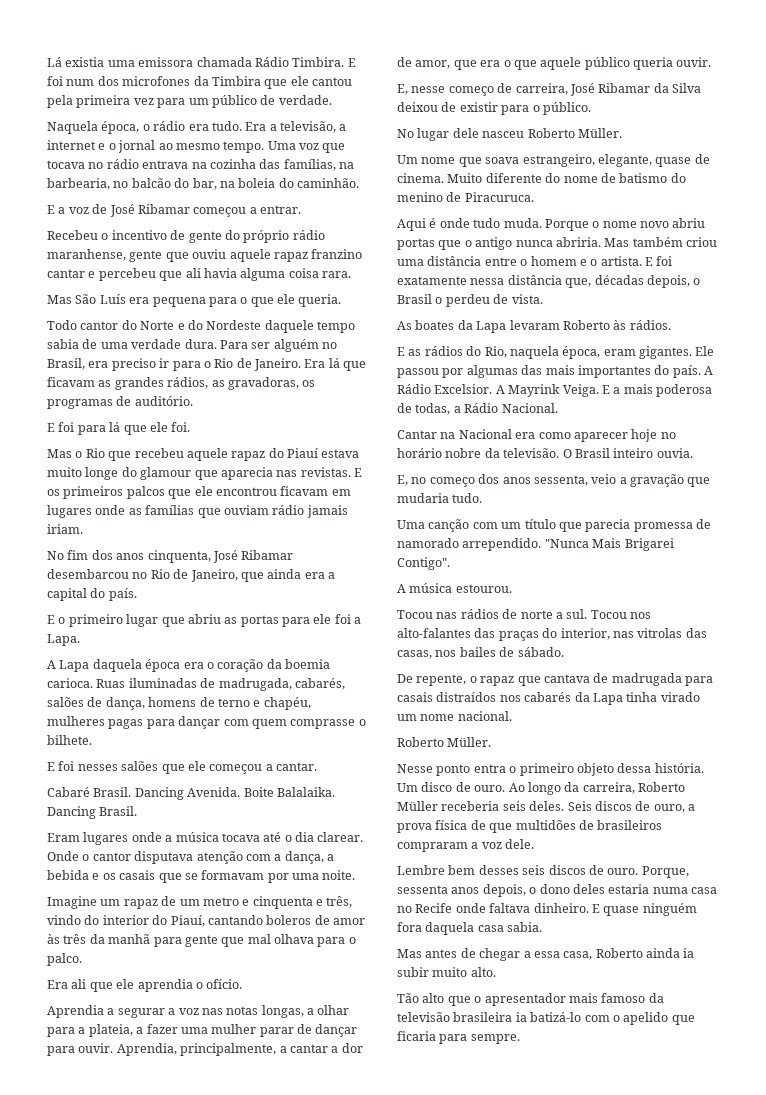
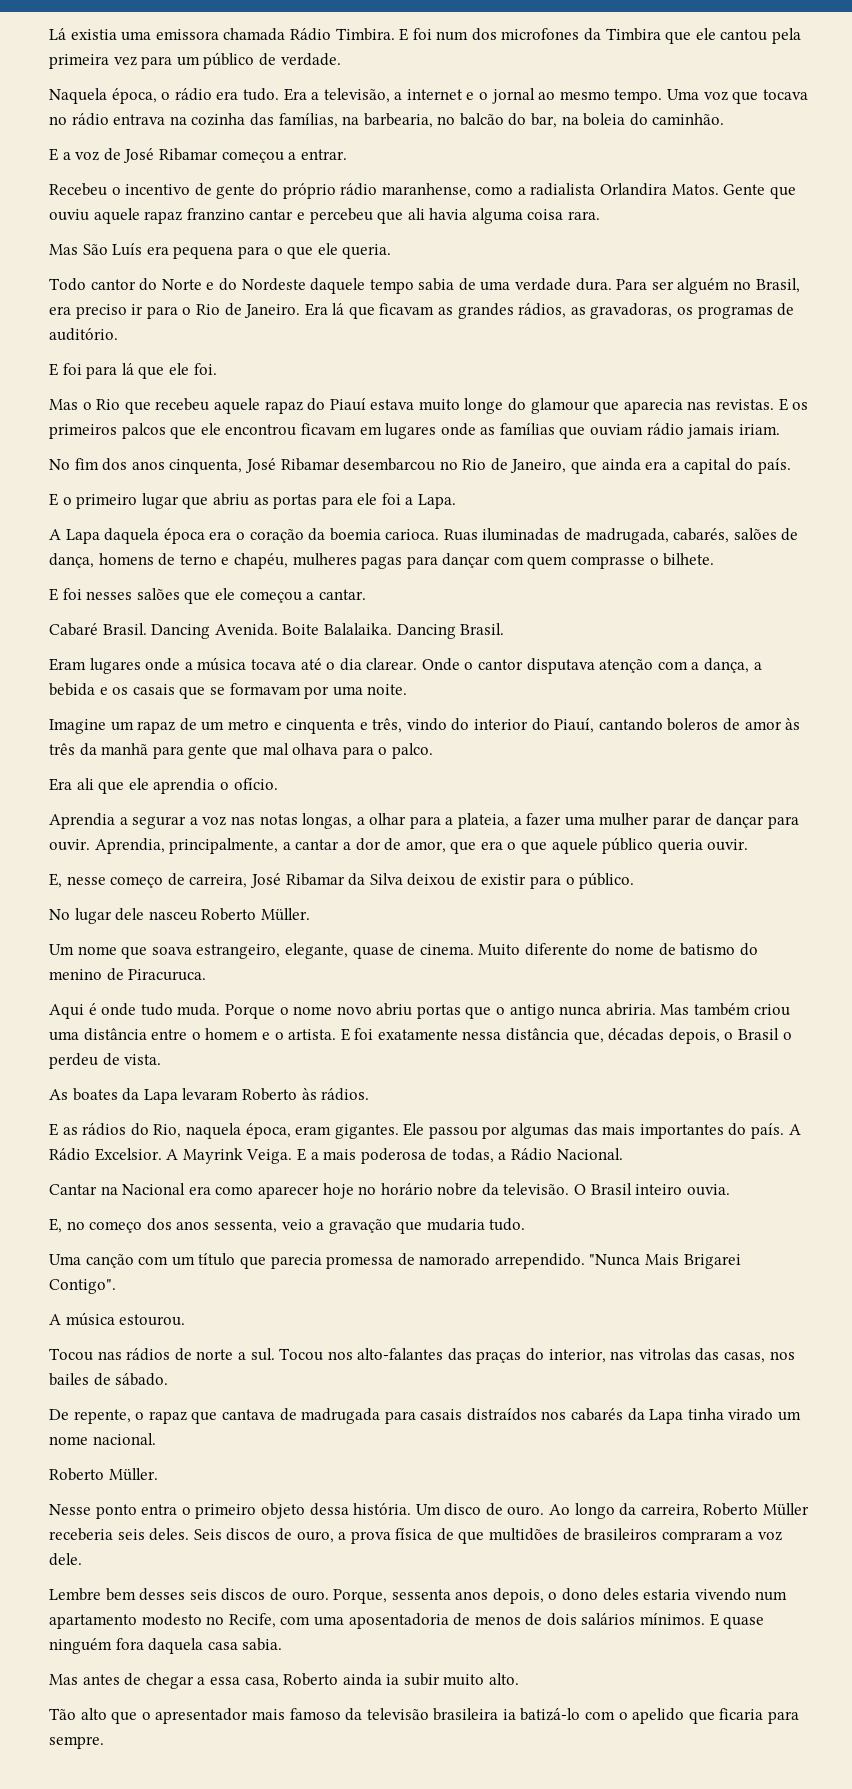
- Recebeu o incentivo de gente do próprio rádio maranhense, gente que ouviu aquele rapaz franzino cantar e percebeu que ali havia alguma coisa rara.
+ Recebeu o incentivo de gente do próprio rádio maranhense, como a radialista Orlandira Matos. Gente que ouviu aquele rapaz franzino cantar e percebeu que ali havia alguma coisa rara.
- Porque, sessenta anos depois, o dono deles estaria numa casa no Recife onde faltava dinheiro.
+ Porque, sessenta anos depois, o dono deles estaria vivendo num apartamento modesto no Recife, com uma aposentadoria de menos de dois salários mínimos.

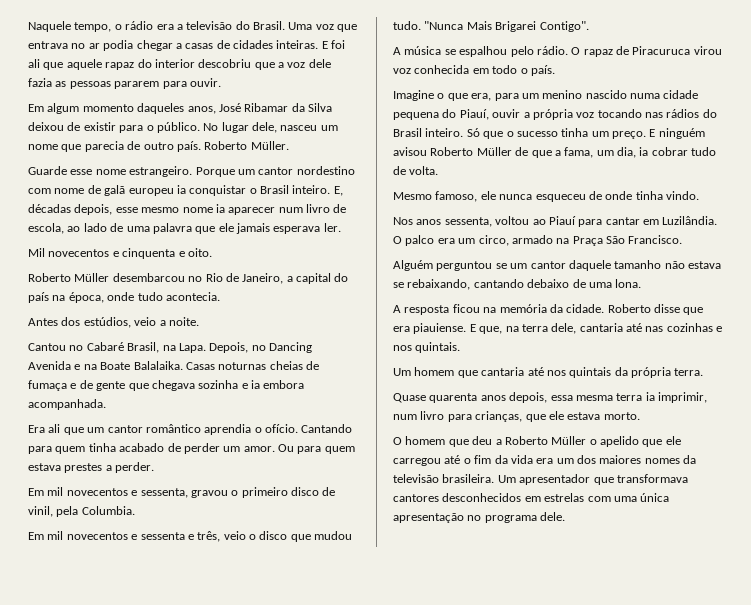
- Lá existia uma emissora chamada Rádio Timbira. E foi num dos microfones da Timbira que ele cantou pela primeira vez para um público de verdade.
- Naquela época, o rádio era tudo. Era a televisão, a internet e o jornal ao mesmo tempo. Uma voz que tocava no rádio entrava na cozinha das famílias, na barbearia, no balcão do bar, na boleia do caminhão.
- E a voz de José Ribamar começou a entrar.
- Recebeu o incentivo de gente do próprio rádio maranhense, como a radialista Orlandira Matos. Gente que ouviu aquele rapaz franzino cantar e percebeu que ali havia alguma coisa rara.
- Mas São Luís era pequena para o que ele queria.
- Todo cantor do Norte e do Nordeste daquele tempo sabia de uma verdade dura. Para ser alguém no Brasil, era preciso ir para o Rio de Janeiro. Era lá que ficavam as grandes rádios, as gravadoras, os programas de auditório.
- E foi para lá que ele foi.
- Mas o Rio que recebeu aquele rapaz do Piauí estava muito longe do glamour que aparecia nas revistas. E os primeiros palcos que ele encontrou ficavam em lugares onde as famílias que ouviam rádio jamais iriam.
- No fim dos anos cinquenta, José Ribamar desembarcou no Rio de Janeiro, que ainda era a capital do país.
- E o primeiro lugar que abriu as portas para ele foi a Lapa.
- A Lapa daquela época era o coração da boemia carioca. Ruas iluminadas de madrugada, cabarés, salões de dança, homens de terno e chapéu, mulheres pagas para dançar com quem comprasse o bilhete.
- E foi nesses salões que ele começou a cantar.
- Cabaré Brasil. Dancing Avenida. Boite Balalaika. Dancing Brasil.
- Eram lugares onde a música tocava até o dia clarear. Onde o cantor disputava atenção com a dança, a bebida e os casais que se formavam por uma noite.
- Imagine um rapaz de um metro e cinquenta e três, vindo do interior do Piauí, cantando boleros de amor às três da manhã para gente que mal olhava para o palco.
- Era ali que ele aprendia o ofício.
- Aprendia a segurar a voz nas notas longas, a olhar para a plateia, a fazer uma mulher parar de dançar para ouvir. Aprendia, principalmente, a cantar a dor de amor, que era o que aquele público queria ouvir.
- E, nesse começo de carreira, José Ribamar da Silva deixou de existir para o público.
- No lugar dele nasceu Roberto Müller.
- Um nome que soava estrangeiro, elegante, quase de cinema. Muito diferente do nome de batismo do menino de Piracuruca.
- Aqui é onde tudo muda. Porque o nome novo abriu portas que o antigo nunca abriria. Mas também criou uma distância entre o homem e o artista. E foi exatamente nessa distância que, décadas depois, o Brasil o perdeu de vista.
- As boates da Lapa levaram Roberto às rádios.
- E as rádios do Rio, naquela época, eram gigantes. Ele passou por algumas das mais importantes do país. A Rádio Excelsior. A Mayrink Veiga. E a mais poderosa de todas, a Rádio Nacional.
- Cantar na Nacional era como aparecer hoje no horário nobre da televisão. O Brasil inteiro ouvia.
- E, no começo dos anos sessenta, veio a gravação que mudaria tudo.
- Uma canção com um título que parecia promessa de namorado arrependido.
+ Naquele tempo, o rádio era a televisão do Brasil. Uma voz que entrava no ar podia chegar a casas de cidades inteiras. E foi ali que aquele rapaz do interior descobriu que a voz dele fazia as pessoas pararem para ouvir.
+ Em algum momento daqueles anos, José Ribamar da Silva deixou de existir para o público. No lugar dele, nasceu um nome que parecia de outro país. Roberto Müller.
+ Guarde esse nome estrangeiro. Porque um cantor nordestino com nome de galã europeu ia conquistar o Brasil inteiro. E, décadas depois, esse mesmo nome ia aparecer num livro de escola, ao lado de uma palavra que ele jamais esperava ler.
+ Mil novecentos e cinquenta e oito.
+ Roberto Müller desembarcou no Rio de Janeiro, a capital do país na época, onde tudo acontecia.
+ Antes dos estúdios, veio a noite.
+ Cantou no Cabaré Brasil, na Lapa. Depois, no Dancing Avenida e na Boate Balalaika. Casas noturnas cheias de fumaça e de gente que chegava sozinha e ia embora acompanhada.
+ Era ali que um cantor romântico aprendia o ofício. Cantando para quem tinha acabado de perder um amor. Ou para quem estava prestes a perder.
+ Em mil novecentos e sessenta, gravou o primeiro disco de vinil, pela Columbia.
+ Em mil novecentos e sessenta e três, veio o disco que mudou tudo.
- A música estourou.
- Tocou nas rádios de norte a sul. Tocou nos alto-falantes das praças do interior, nas vitrolas das casas, nos bailes de sábado.
- De repente, o rapaz que cantava de madrugada para casais distraídos nos cabarés da Lapa tinha virado um nome nacional.
- Roberto Müller.
- Nesse ponto entra o primeiro objeto dessa história. Um disco de ouro. Ao longo da carreira, Roberto Müller receberia seis deles. Seis discos de ouro, a prova física de que multidões de brasileiros compraram a voz dele.
- Lembre bem desses seis discos de ouro. Porque, sessenta anos depois, o dono deles estaria vivendo num apartamento modesto no Recife, com uma aposentadoria de menos de dois salários mínimos. E quase ninguém fora daquela casa sabia.
- Mas antes de chegar a essa casa, Roberto ainda ia subir muito alto.
- Tão alto que o apresentador mais famoso da televisão brasileira ia batizá-lo com o apelido que ficaria para sempre.
+ A música se espalhou pelo rádio. O rapaz de Piracuruca virou voz conhecida em todo o país.
+ Imagine o que era, para um menino nascido numa cidade pequena do Piauí, ouvir a própria voz tocando nas rádios do Brasil inteiro. Só que o sucesso tinha um preço. E ninguém avisou Roberto Müller de que a fama, um dia, ia cobrar tudo de volta.
+ Mesmo famoso, ele nunca esqueceu de onde tinha vindo.
+ Nos anos sessenta, voltou ao Piauí para cantar em Luzilândia. O palco era um circo, armado na Praça São Francisco.
+ Alguém perguntou se um cantor daquele tamanho não estava se rebaixando, cantando debaixo de uma lona.
+ A resposta ficou na memória da cidade. Roberto disse que era piauiense. E que, na terra dele, cantaria até nas cozinhas e nos quintais.
+ Um homem que cantaria até nos quintais da própria terra.
+ Quase quarenta anos depois, essa mesma terra ia imprimir, num livro para crianças, que ele estava morto.
+ O homem que deu a Roberto Müller o apelido que ele carregou até o fim da vida era um dos maiores nomes da televisão brasileira. Um apresentador que transformava cantores desconhecidos em estrelas com uma única apresentação no programa dele.

